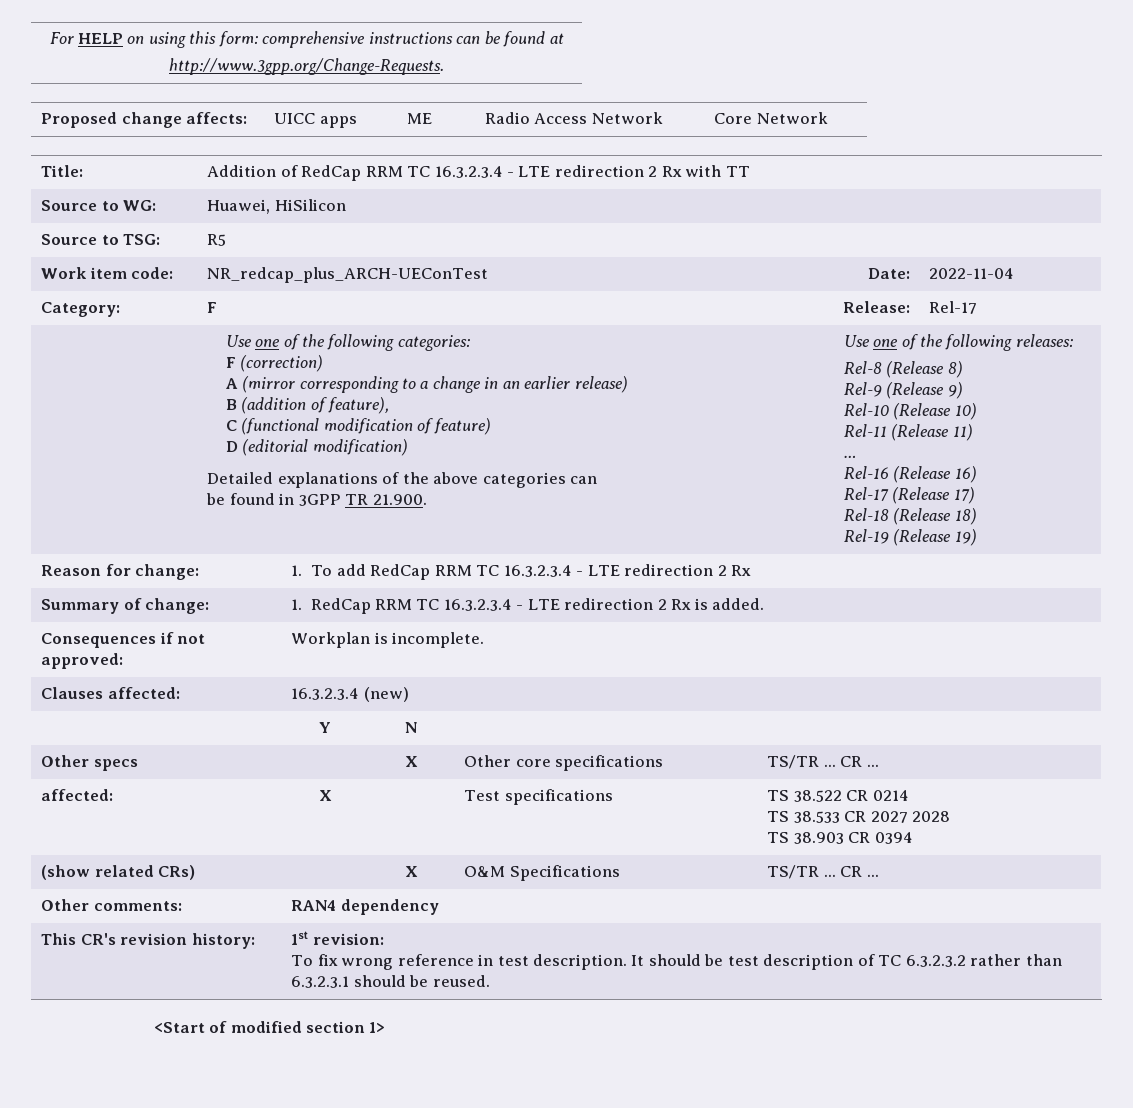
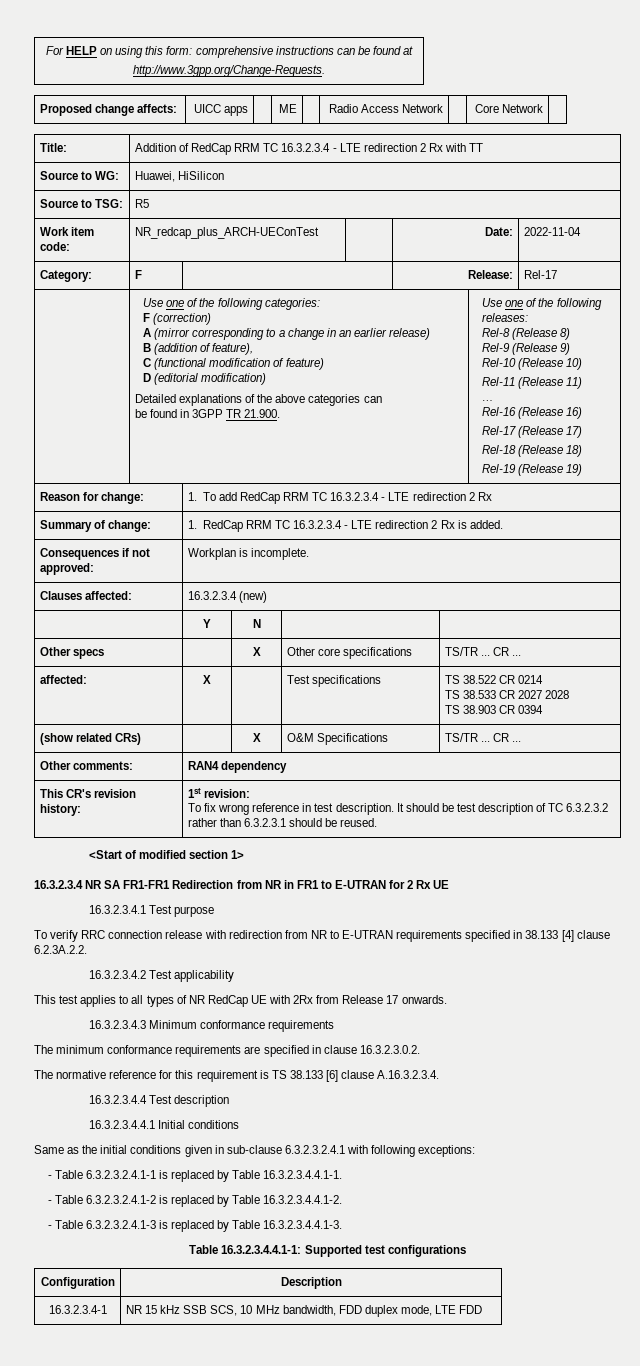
+ 16.3.2.3.4 NR SA FR1-FR1 Redirection from NR in FR1 to E-UTRAN for 2 Rx UE
+ 16.3.2.3.4.1 Test purpose
+ To verify RRC connection release with redirection from NR to E-UTRAN requirements specified in 38.133 [4] clause 6.2.3A.2.2.
+ 16.3.2.3.4.2 Test applicability
+ This test applies to all types of NR RedCap UE with 2Rx from Release 17 onwards.
+ 16.3.2.3.4.3 Minimum conformance requirements
+ The minimum conformance requirements are specified in clause 16.3.2.3.0.2.
+ The normative reference for this requirement is TS 38.133 [6] clause A.16.3.2.3.4.
+ 16.3.2.3.4.4 Test description
+ 16.3.2.3.4.4.1 Initial conditions
+ Same as the initial conditions given in sub-clause 6.3.2.3.2.4.1 with following exceptions:
+ - Table 6.3.2.3.2.4.1-1 is replaced by Table 16.3.2.3.4.4.1-1.
+ - Table 6.3.2.3.2.4.1-2 is replaced by Table 16.3.2.3.4.4.1-2.
+ - Table 6.3.2.3.2.4.1-3 is replaced by Table 16.3.2.3.4.4.1-3.
+ Table 16.3.2.3.4.4.1-1: Supported test configurations
+ Configuration | Description
+ 16.3.2.3.4-1 | NR 15 kHz SSB SCS, 10 MHz bandwidth, FDD duplex mode, LTE FDD

